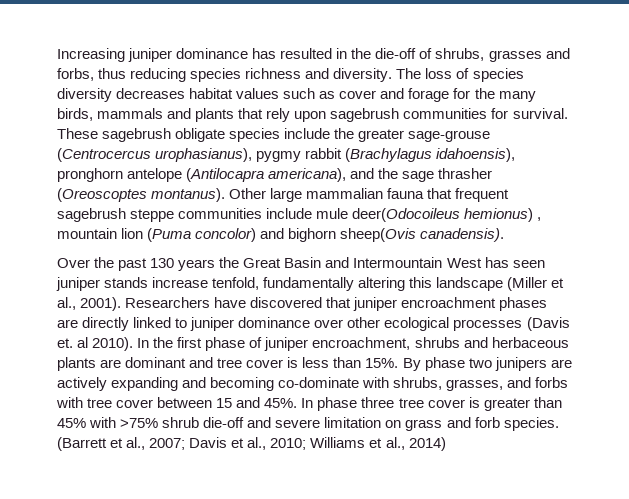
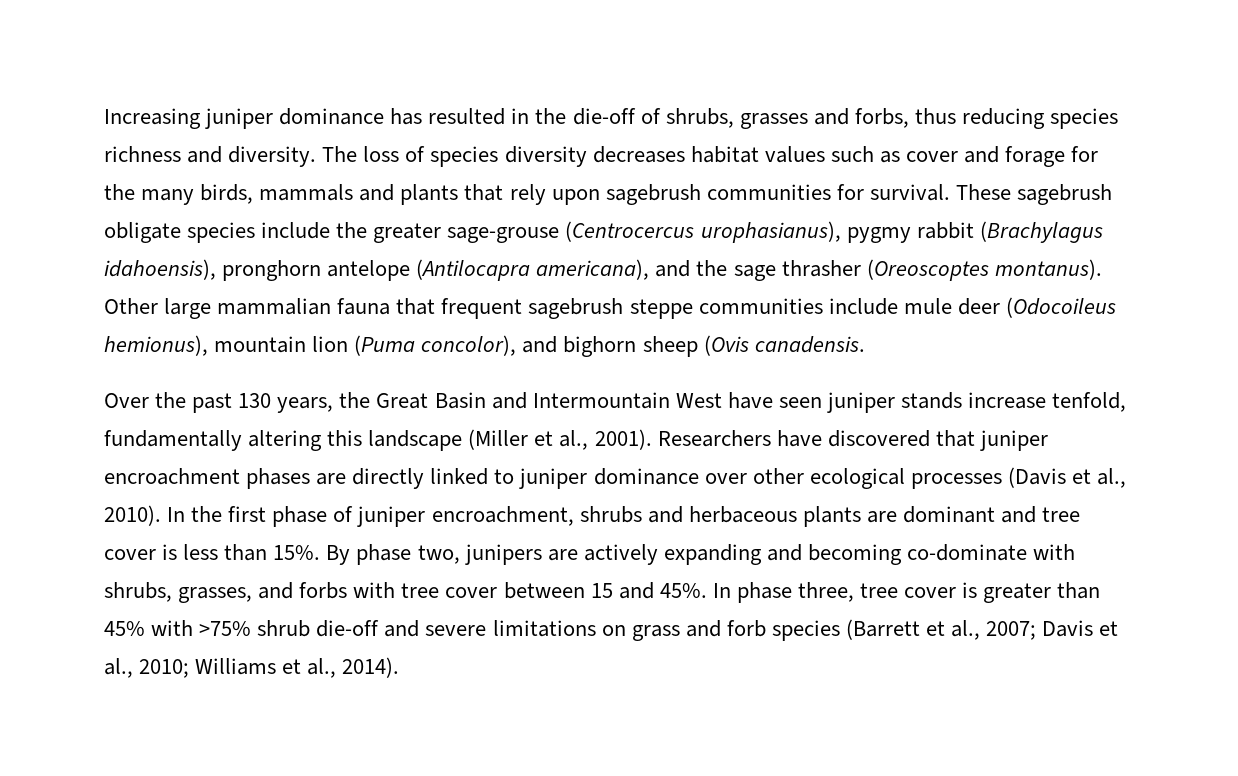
- Other large mammalian fauna that frequent sagebrush steppe communities include mule deer(Odocoileus hemionus) , mountain lion (Puma concolor) and bighorn sheep(Ovis canadensis).
+ Other large mammalian fauna that frequent sagebrush steppe communities include mule deer (Odocoileus hemionus), mountain lion (Puma concolor), and bighorn sheep (Ovis canadensis.
- Over the past 130 years the Great Basin and Intermountain West has seen juniper stands increase tenfold, fundamentally altering this landscape (Miller et al., 2001).
+ Over the past 130 years, the Great Basin and Intermountain West have seen juniper stands increase tenfold, fundamentally altering this landscape (Miller et al., 2001).
- Researchers have discovered that juniper encroachment phases are directly linked to juniper dominance over other ecological processes (Davis et. al 2010).
+ Researchers have discovered that juniper encroachment phases are directly linked to juniper dominance over other ecological processes (Davis et al., 2010).
- By phase two junipers are actively expanding and becoming co-dominate with shrubs, grasses, and forbs with tree cover between 15 and 45%.
+ By phase two, junipers are actively expanding and becoming co-dominate with shrubs, grasses, and forbs with tree cover between 15 and 45%.
- In phase three tree cover is greater than 45% with >75% shrub die-off and severe limitation on grass and forb species. (Barrett et al., 2007; Davis et al., 2010; Williams et al., 2014)
+ In phase three, tree cover is greater than 45% with >75% shrub die-off and severe limitations on grass and forb species (Barrett et al., 2007; Davis et al., 2010; Williams et al., 2014).

